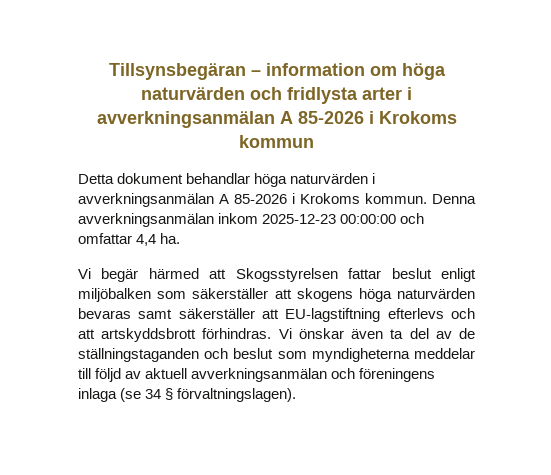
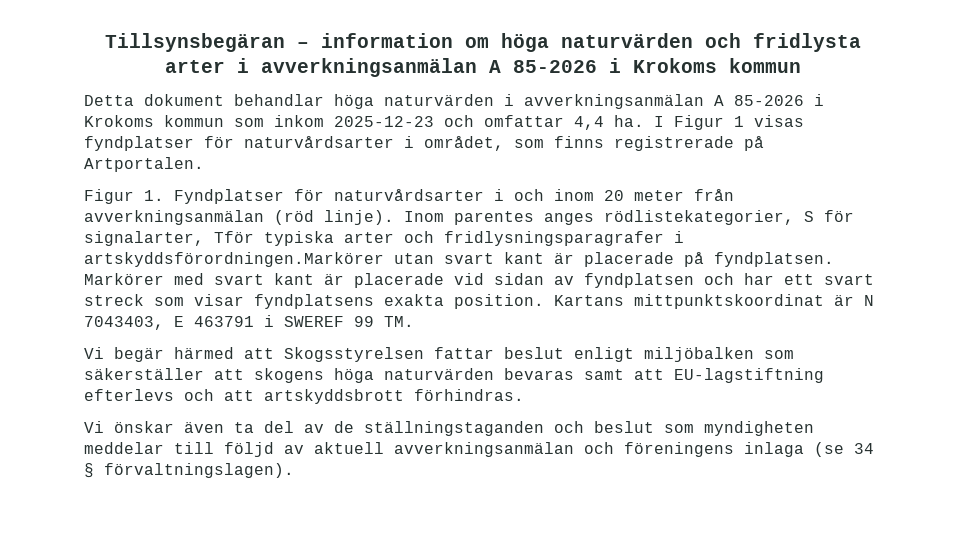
- Detta dokument behandlar höga naturvärden i avverkningsanmälan A 85-2026 i Krokoms kommun. Denna avverkningsanmälan inkom 2025-12-23 00:00:00 och omfattar 4,4 ha.
+ Detta dokument behandlar höga naturvärden i avverkningsanmälan A 85-2026 i Krokoms kommun som inkom 2025-12-23 och omfattar 4,4 ha. I Figur 1 visas fyndplatser för naturvårdsarter i området, som finns registrerade på Artportalen.
+ Figur 1. Fyndplatser för naturvårdsarter i och inom 20 meter från avverkningsanmälan (röd linje). Inom parentes anges rödlistekategorier, S för signalarter, Tför typiska arter och fridlysningsparagrafer i artskyddsförordningen.Markörer utan svart kant är placerade på fyndplatsen. Markörer med svart kant är placerade vid sidan av fyndplatsen och har ett svart streck som visar fyndplatsens exakta position. Kartans mittpunktskoordinat är N 7043403, E 463791 i SWEREF 99 TM.
- Vi begär härmed att Skogsstyrelsen fattar beslut enligt miljöbalken som säkerställer att skogens höga naturvärden bevaras samt säkerställer att EU-lagstiftning efterlevs och att artskyddsbrott förhindras. Vi önskar även ta del av de ställningstaganden och beslut som myndigheterna meddelar till följd av aktuell avverkningsanmälan och föreningens inlaga (se 34 § förvaltningslagen).
+ Vi begär härmed att Skogsstyrelsen fattar beslut enligt miljöbalken som säkerställer att skogens höga naturvärden bevaras samt att EU-lagstiftning efterlevs och att artskyddsbrott förhindras.
+ Vi önskar även ta del av de ställningstaganden och beslut som myndigheten meddelar till följd av aktuell avverkningsanmälan och föreningens inlaga (se 34 § förvaltningslagen).

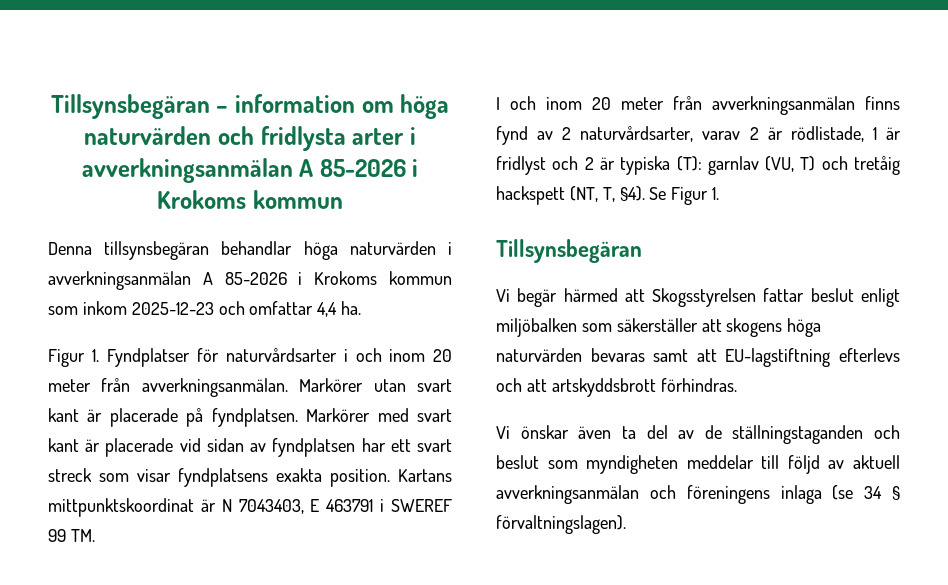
- Detta dokument behandlar höga naturvärden i avverkningsanmälan A 85-2026 i Krokoms kommun som inkom 2025-12-23 och omfattar 4,4 ha. I Figur 1 visas fyndplatser för naturvårdsarter i området, som finns registrerade på Artportalen.
+ Denna tillsynsbegäran behandlar höga naturvärden i avverkningsanmälan A 85-2026 i Krokoms kommun som inkom 2025-12-23 och omfattar 4,4 ha.
- Figur 1. Fyndplatser för naturvårdsarter i och inom 20 meter från avverkningsanmälan (röd linje). Inom parentes anges rödlistekategorier, S för signalarter, Tför typiska arter och fridlysningsparagrafer i artskyddsförordningen.Markörer utan svart kant är placerade på fyndplatsen.
+ Figur 1. Fyndplatser för naturvårdsarter i och inom 20 meter från avverkningsanmälan. Markörer utan svart kant är placerade på fyndplatsen.
- Markörer med svart kant är placerade vid sidan av fyndplatsen och har ett svart streck som visar fyndplatsens exakta position.
+ Markörer med svart kant är placerade vid sidan av fyndplatsen har ett svart streck som visar fyndplatsens exakta position.
+ I och inom 20 meter från avverkningsanmälan finns fynd av 2 naturvårdsarter, varav 2 är rödlistade, 1 är fridlyst och 2 är typiska (T): garnlav (VU, T) och tretåig hackspett (NT, T, §4). Se Figur 1.
+ Tillsynsbegäran

